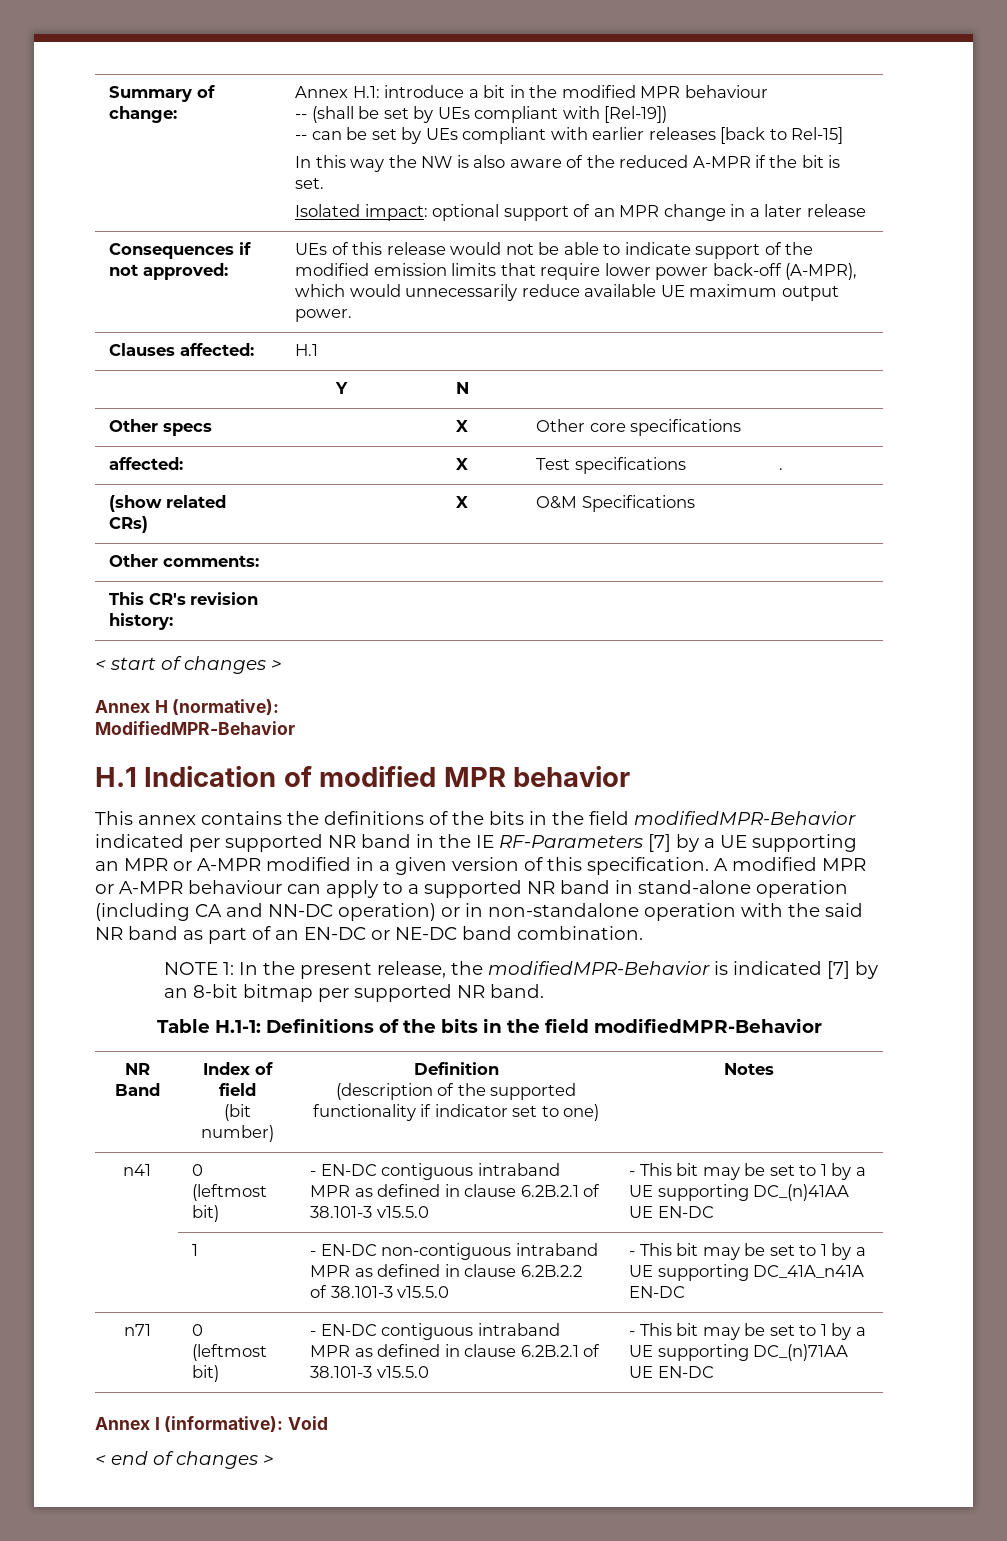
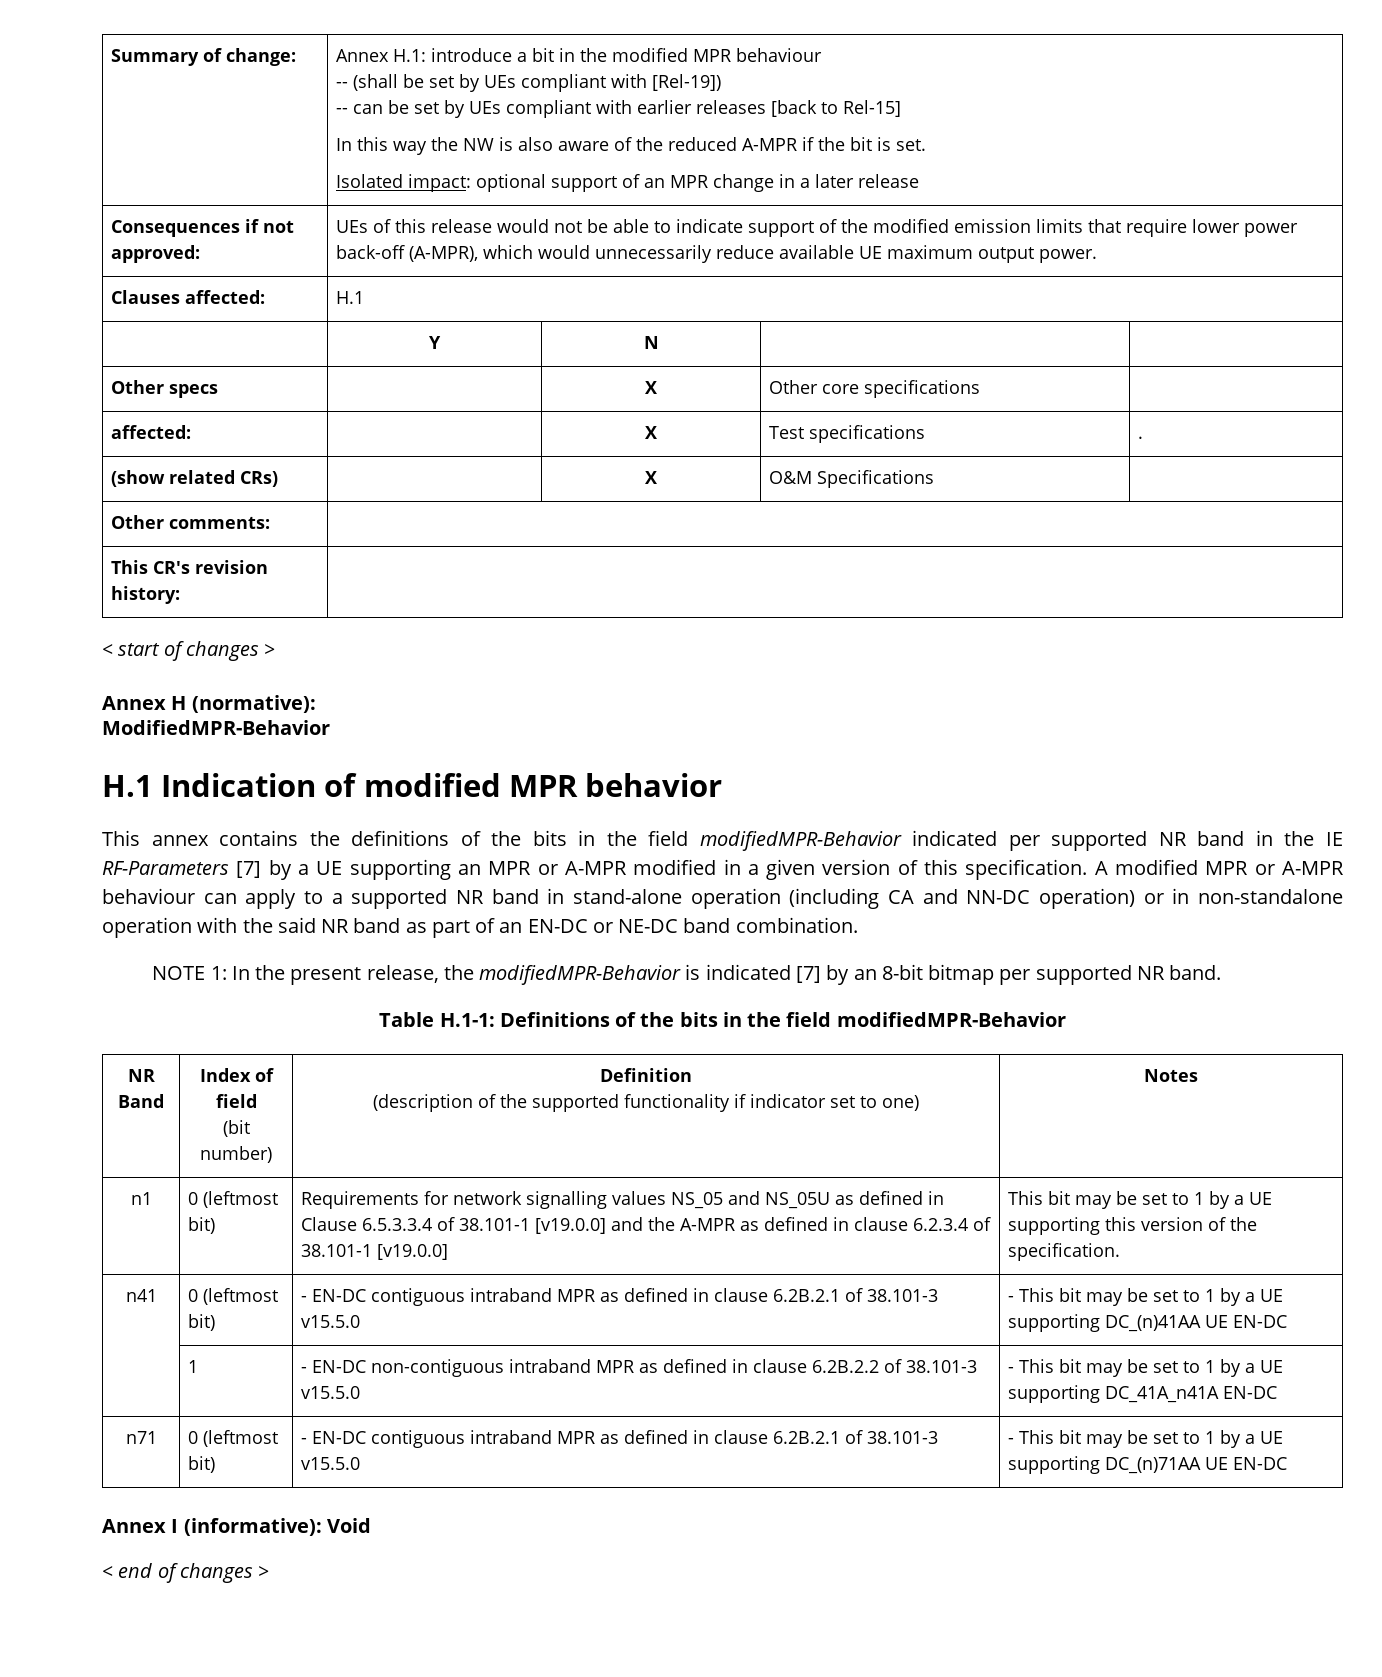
+ n1 | 0 (leftmost bit) | Requirements for network signalling values NS_05 and NS_05U as defined in Clause 6.5.3.3.4 of 38.101-1 [v19.0.0] and the A-MPR as defined in clause 6.2.3.4 of 38.101-1 [v19.0.0] | This bit may be set to 1 by a UE supporting this version of the specification.

